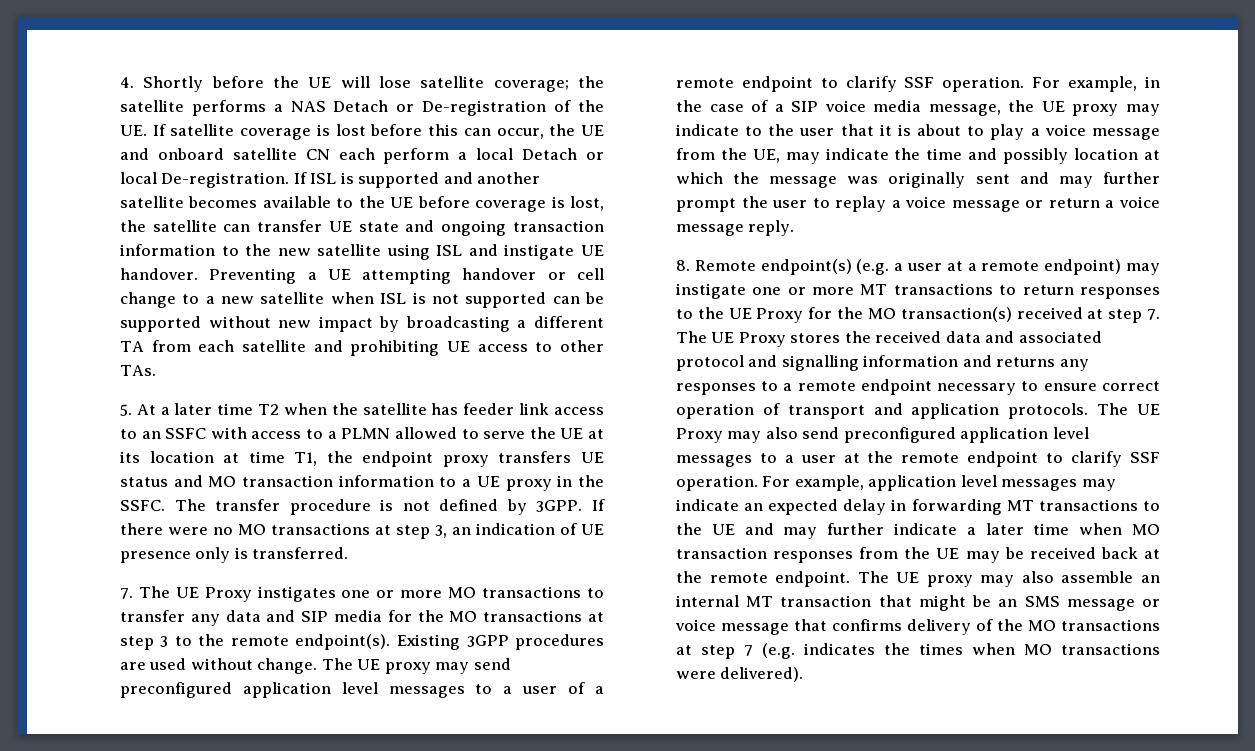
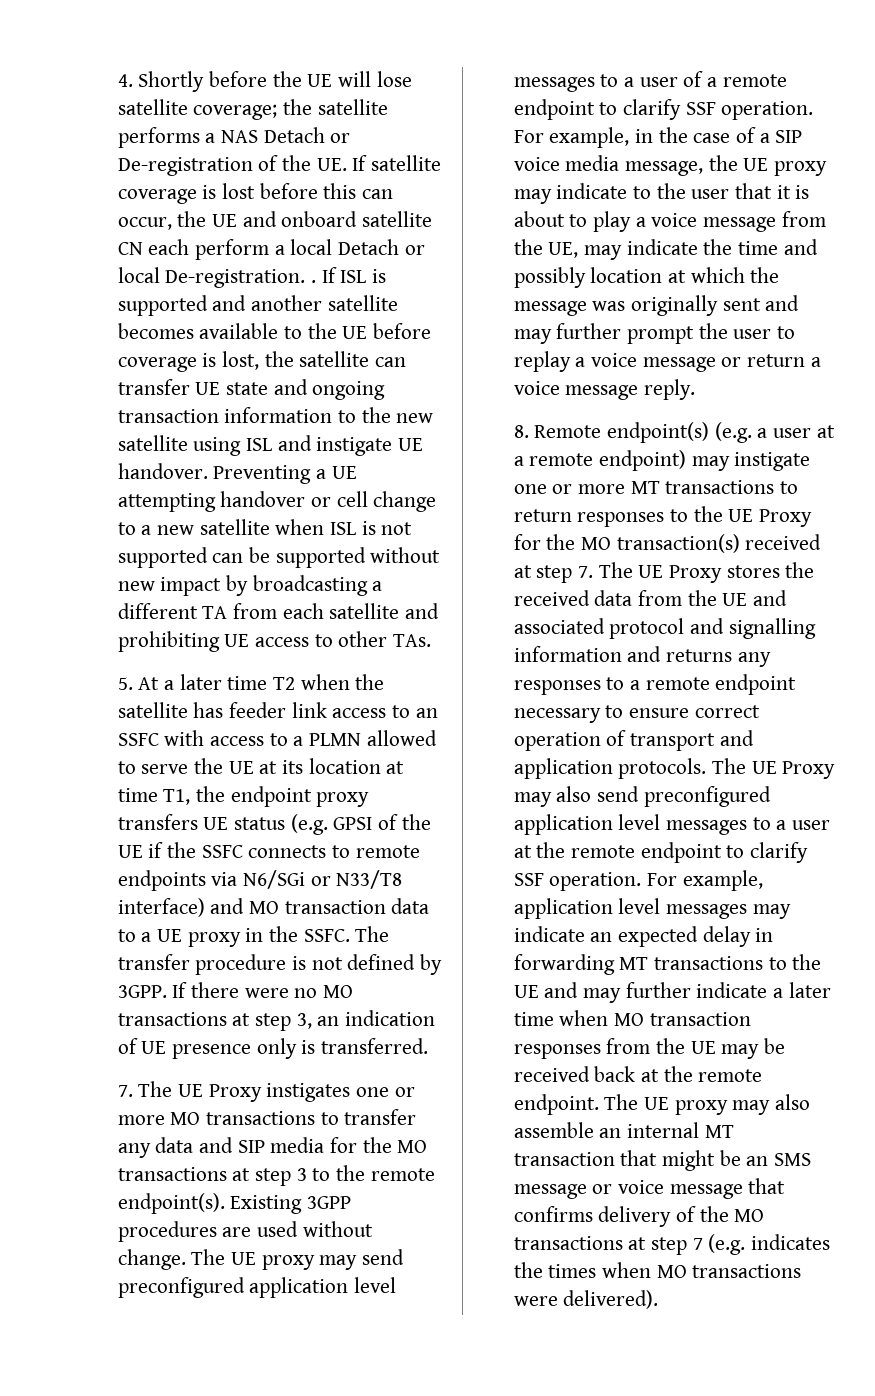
- 4. Shortly before the UE will lose satellite coverage; the satellite performs a NAS Detach or De-registration of the UE. If satellite coverage is lost before this can occur, the UE and onboard satellite CN each perform a local Detach or local De-registration.
+ 4. Shortly before the UE will lose satellite coverage; the satellite performs a NAS Detach or De-registration of the UE. If satellite coverage is lost before this can occur, the UE and onboard satellite CN each perform a local Detach or local De-registration. .
- 5. At a later time T2 when the satellite has feeder link access to an SSFC with access to a PLMN allowed to serve the UE at its location at time T1, the endpoint proxy transfers UE status and MO transaction information to a UE proxy in the SSFC.
+ 5. At a later time T2 when the satellite has feeder link access to an SSFC with access to a PLMN allowed to serve the UE at its location at time T1, the endpoint proxy transfers UE status (e.g. GPSI of the UE if the SSFC connects to remote endpoints via N6/SGi or N33/T8 interface) and MO transaction data to a UE proxy in the SSFC.
- 8. Remote endpoint(s) (e.g. a user at a remote endpoint) may instigate one or more MT transactions to return responses to the UE Proxy for the MO transaction(s) received at step 7. The UE Proxy stores the received data and associated protocol and signalling information and returns any responses to a remote endpoint necessary to ensure correct operation of transport and application protocols.
+ 8. Remote endpoint(s) (e.g. a user at a remote endpoint) may instigate one or more MT transactions to return responses to the UE Proxy for the MO transaction(s) received at step 7. The UE Proxy stores the received data from the UE and associated protocol and signalling information and returns any responses to a remote endpoint necessary to ensure correct operation of transport and application protocols.

